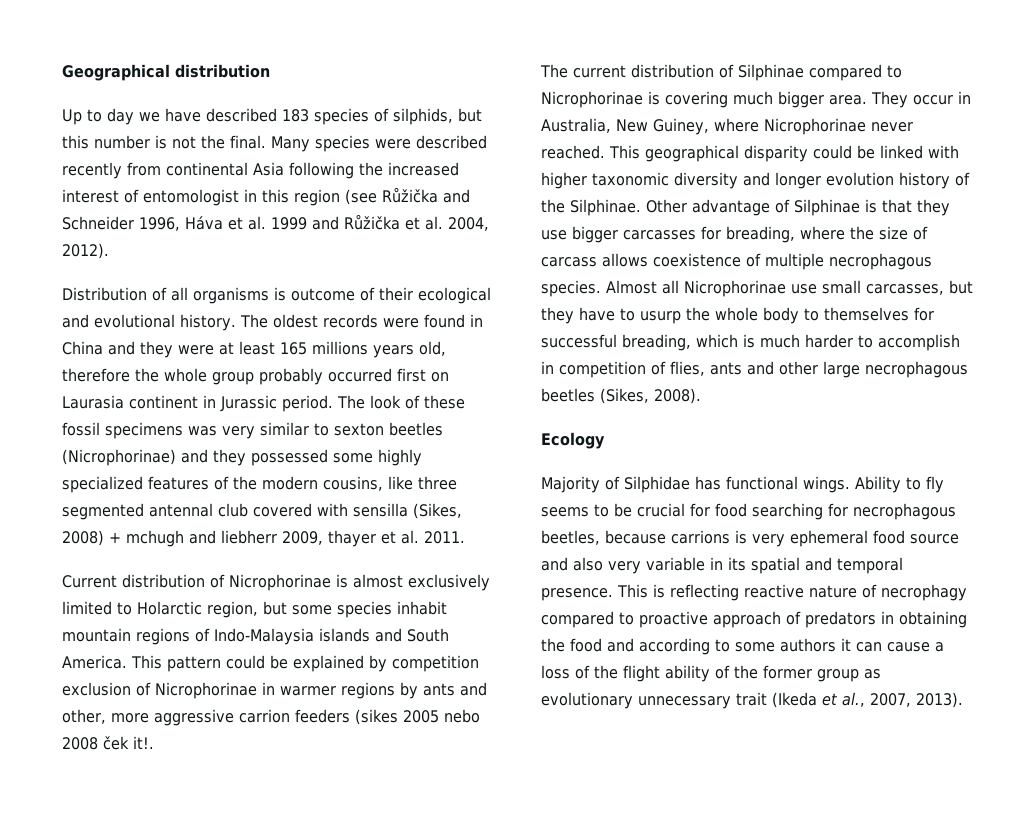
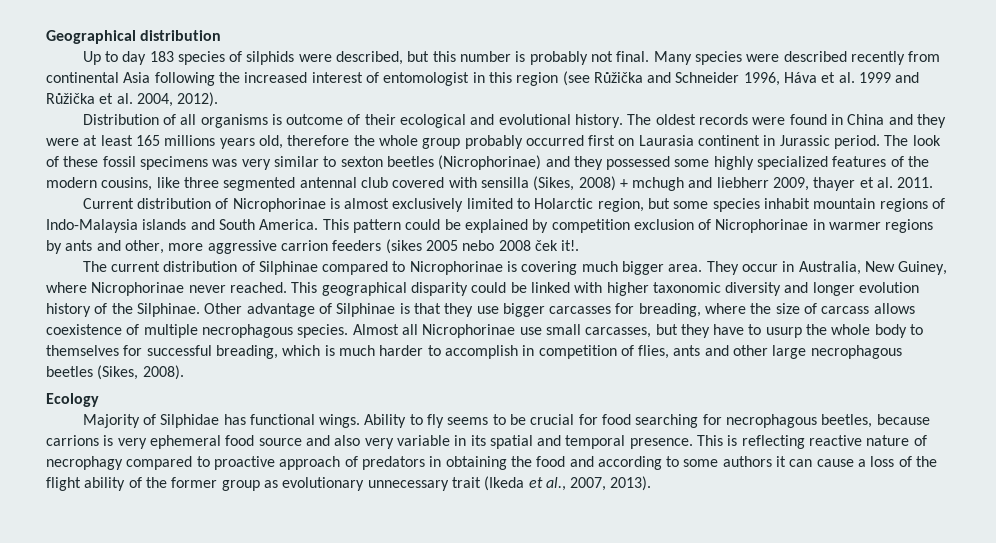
- Up to day we have described 183 species of silphids, but this number is not the final.
+ Up to day 183 species of silphids were described, but this number is probably not final.

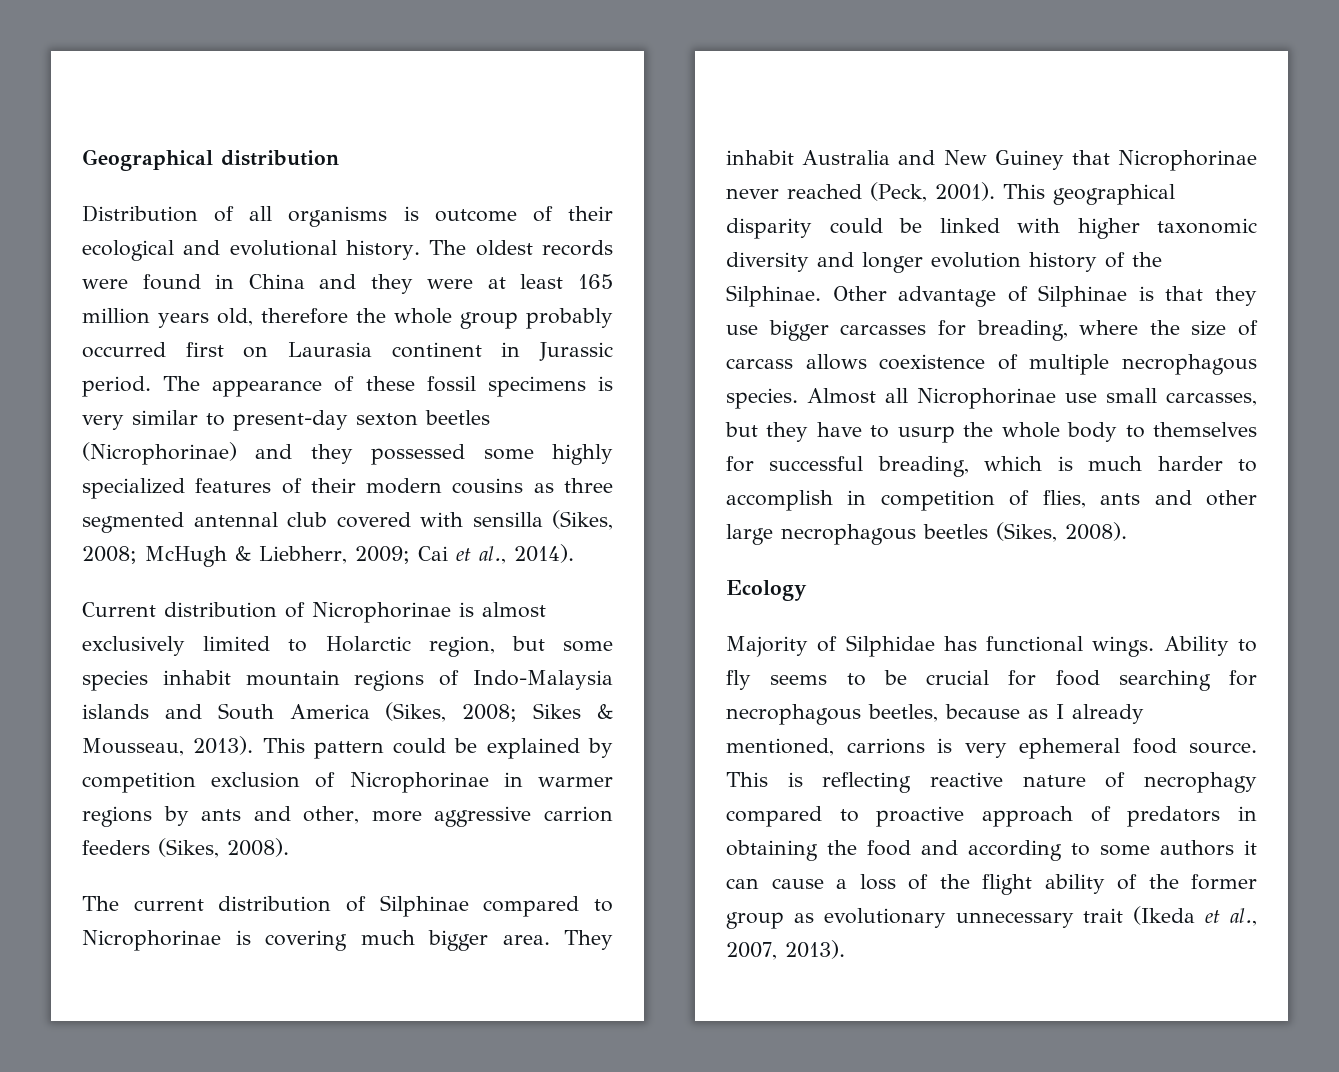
- Up to day 183 species of silphids were described, but this number is probably not final. Many species were described recently from continental Asia following the increased interest of entomologist in this region (see Růžička and Schneider 1996, Háva et al. 1999 and Růžička et al. 2004, 2012).
- The oldest records were found in China and they were at least 165 millions years old, therefore the whole group probably occurred first on Laurasia continent in Jurassic period.
+ The oldest records were found in China and they were at least 165 million years old, therefore the whole group probably occurred first on Laurasia continent in Jurassic period.
- The look of these fossil specimens was very similar to sexton beetles (Nicrophorinae) and they possessed some highly specialized features of the modern cousins, like three segmented antennal club covered with sensilla (Sikes, 2008) + mchugh and liebherr 2009, thayer et al. 2011.
+ The appearance of these fossil specimens is very similar to present-day sexton beetles (Nicrophorinae) and they possessed some highly specialized features of their modern cousins as three segmented antennal club covered with sensilla (Sikes, 2008; McHugh & Liebherr, 2009; Cai et al., 2014).
- Current distribution of Nicrophorinae is almost exclusively limited to Holarctic region, but some species inhabit mountain regions of Indo-Malaysia islands and South America.
+ Current distribution of Nicrophorinae is almost exclusively limited to Holarctic region, but some species inhabit mountain regions of Indo-Malaysia islands and South America (Sikes, 2008; Sikes & Mousseau, 2013).
- This pattern could be explained by competition exclusion of Nicrophorinae in warmer regions by ants and other, more aggressive carrion feeders (sikes 2005 nebo 2008 ček it!.
+ This pattern could be explained by competition exclusion of Nicrophorinae in warmer regions by ants and other, more aggressive carrion feeders (Sikes, 2008).
- They occur in Australia, New Guiney, where Nicrophorinae never reached.
+ They inhabit Australia and New Guiney that Nicrophorinae never reached (Peck, 2001).
- Ability to fly seems to be crucial for food searching for necrophagous beetles, because carrions is very ephemeral food source and also very variable in its spatial and temporal presence.
+ Ability to fly seems to be crucial for food searching for necrophagous beetles, because as I already mentioned, carrions is very ephemeral food source.

